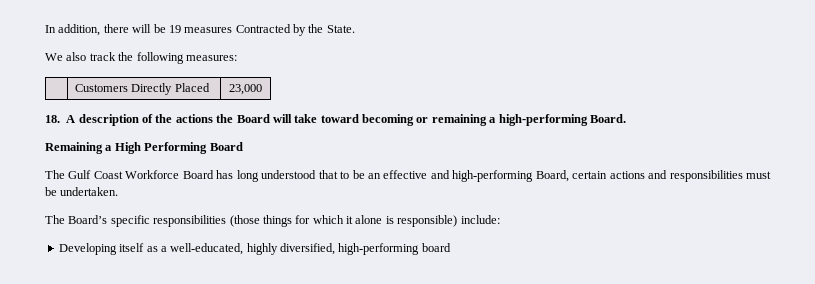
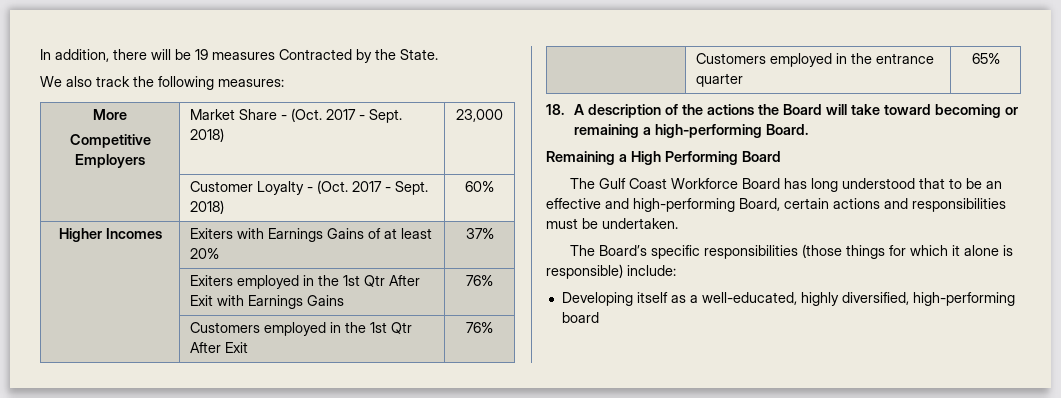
- | Customers Directly Placed | 23,000
+ More
+ Competitive Employers | Market Share - (Oct. 2017 - Sept. 2018) | 23,000
+ | Customer Loyalty - (Oct. 2017 - Sept. 2018) | 60%
+ Higher Incomes | Exiters with Earnings Gains of at least 20% | 37%
+ | Exiters employed in the 1st Qtr After Exit with Earnings Gains | 76%
+ | Customers employed in the 1st Qtr After Exit | 76%
+ | Customers employed in the entrance quarter | 65%

